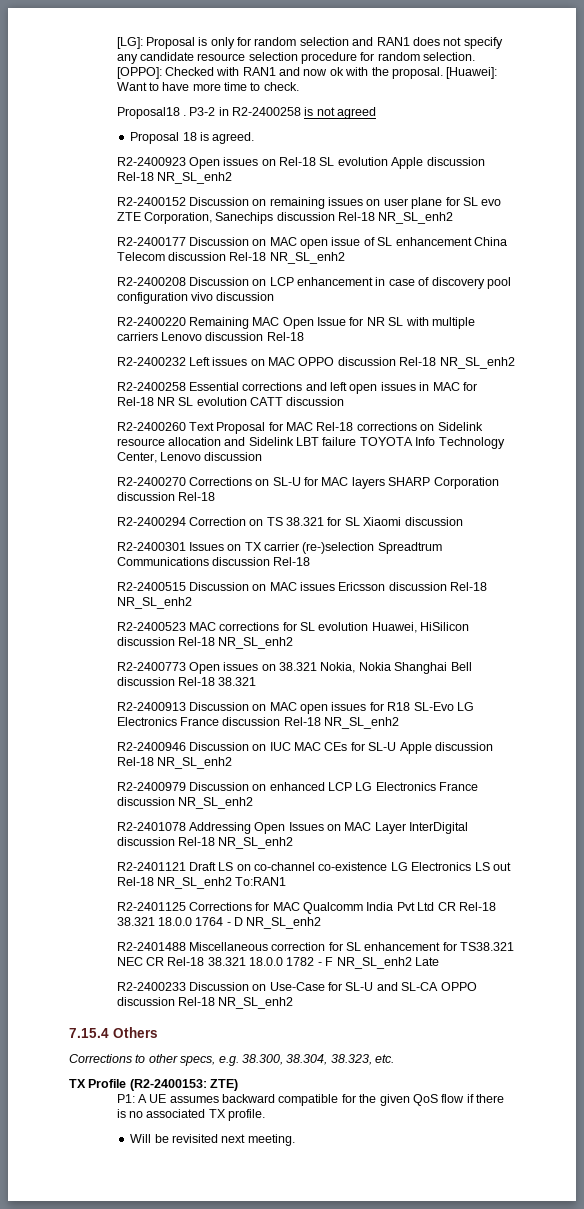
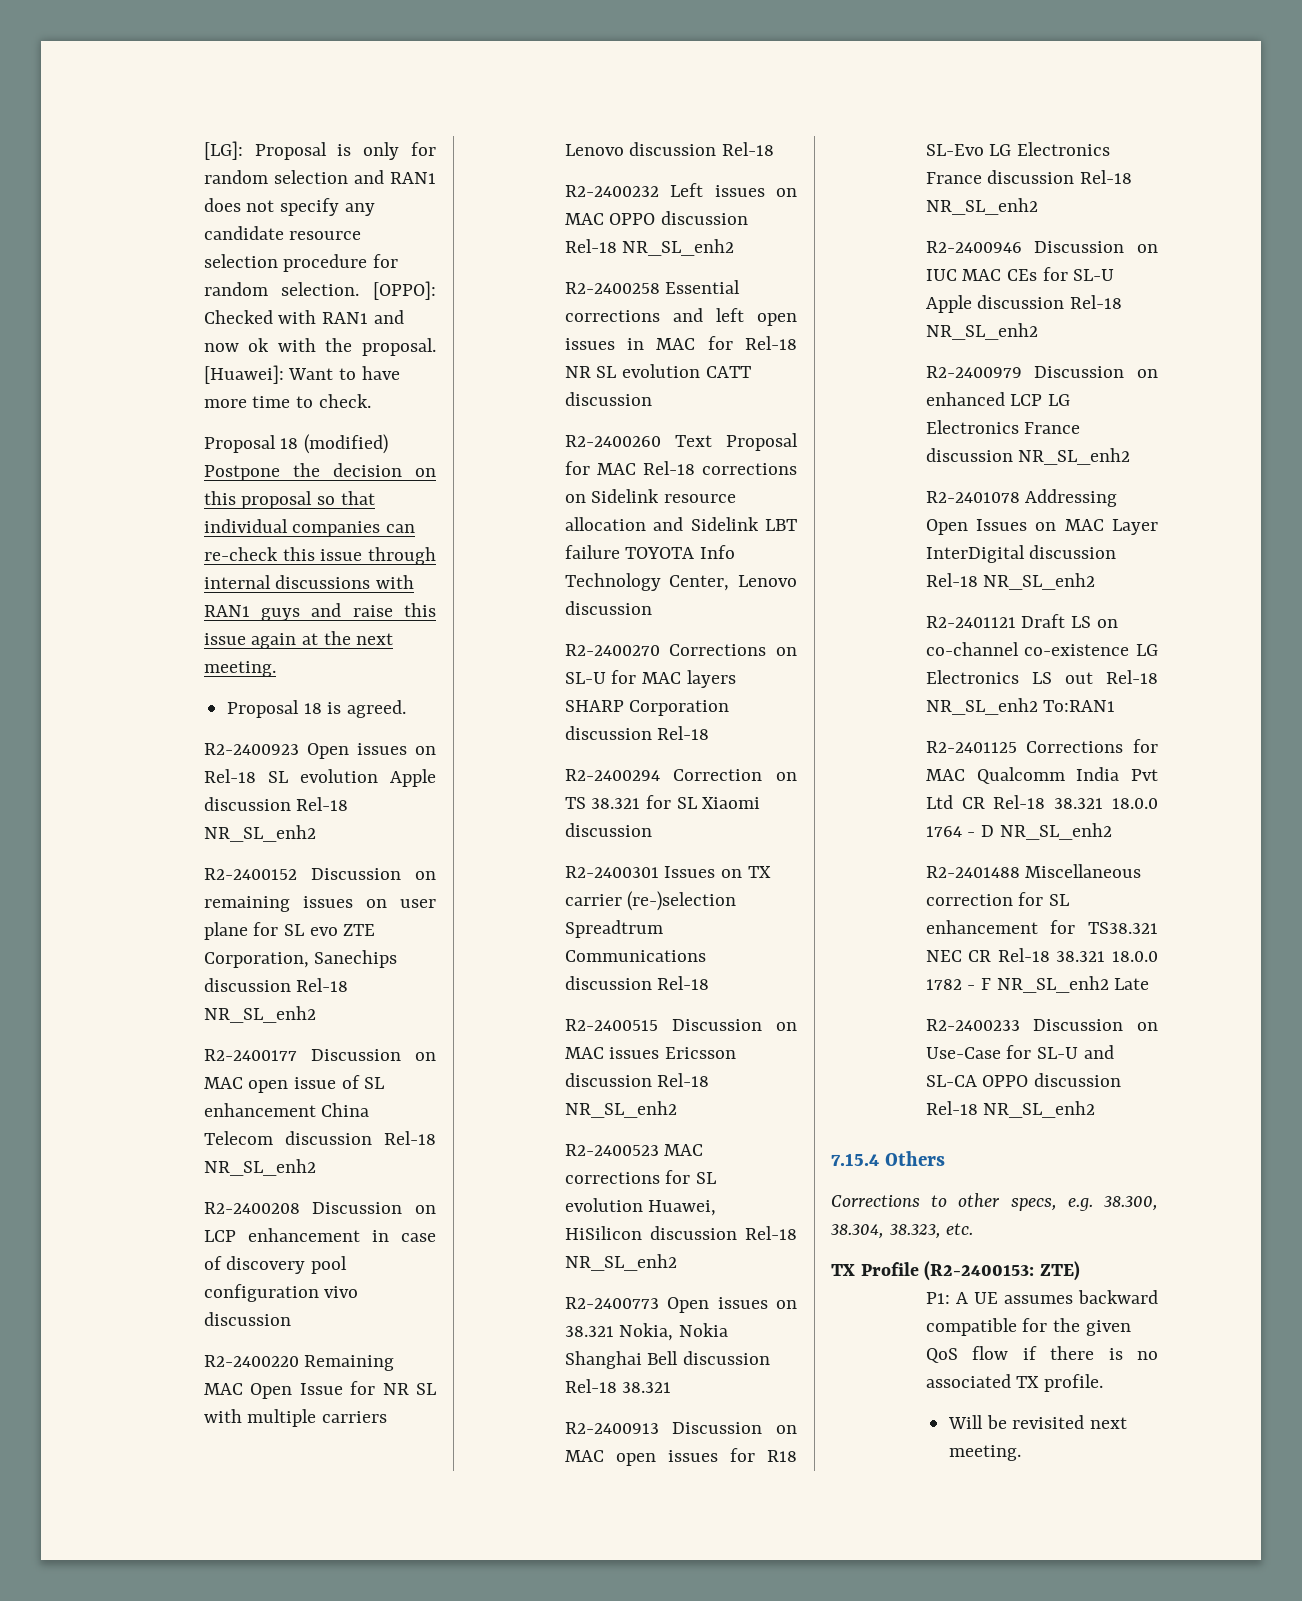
- Proposal18 . P3-2 in R2-2400258 is not agreed
+ Proposal 18 (modified) Postpone the decision on this proposal so that individual companies can re-check this issue through internal discussions with RAN1 guys and raise this issue again at the next meeting.

